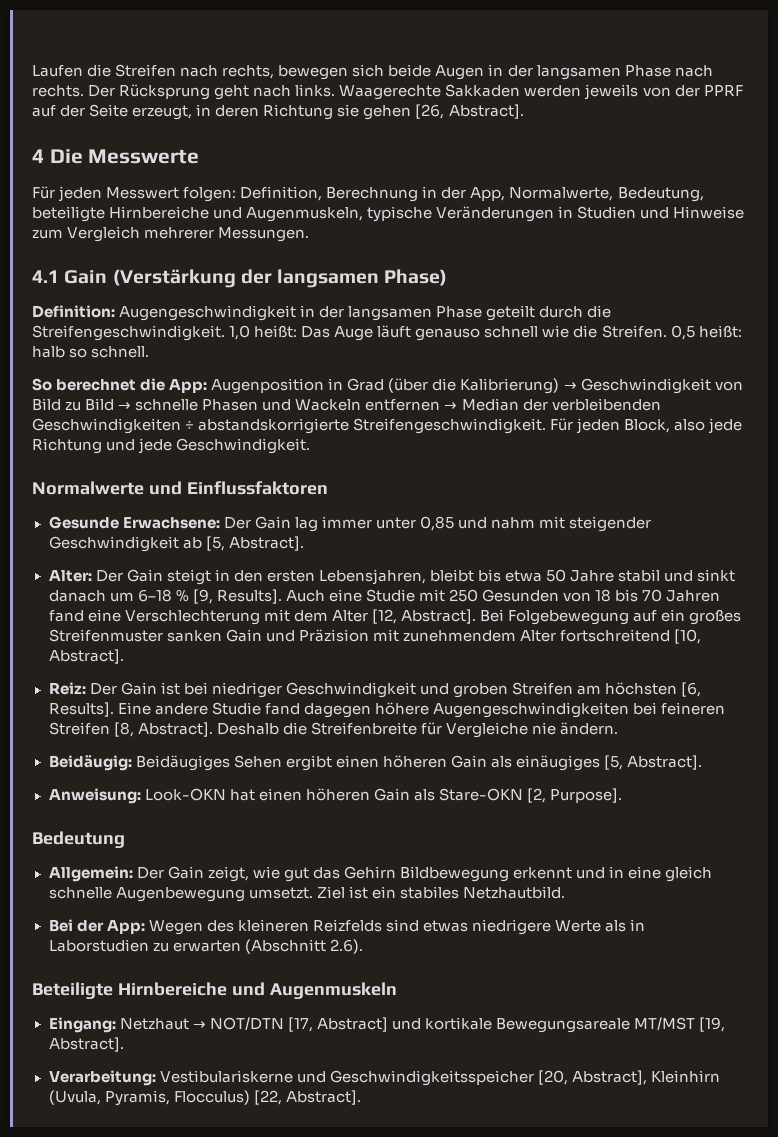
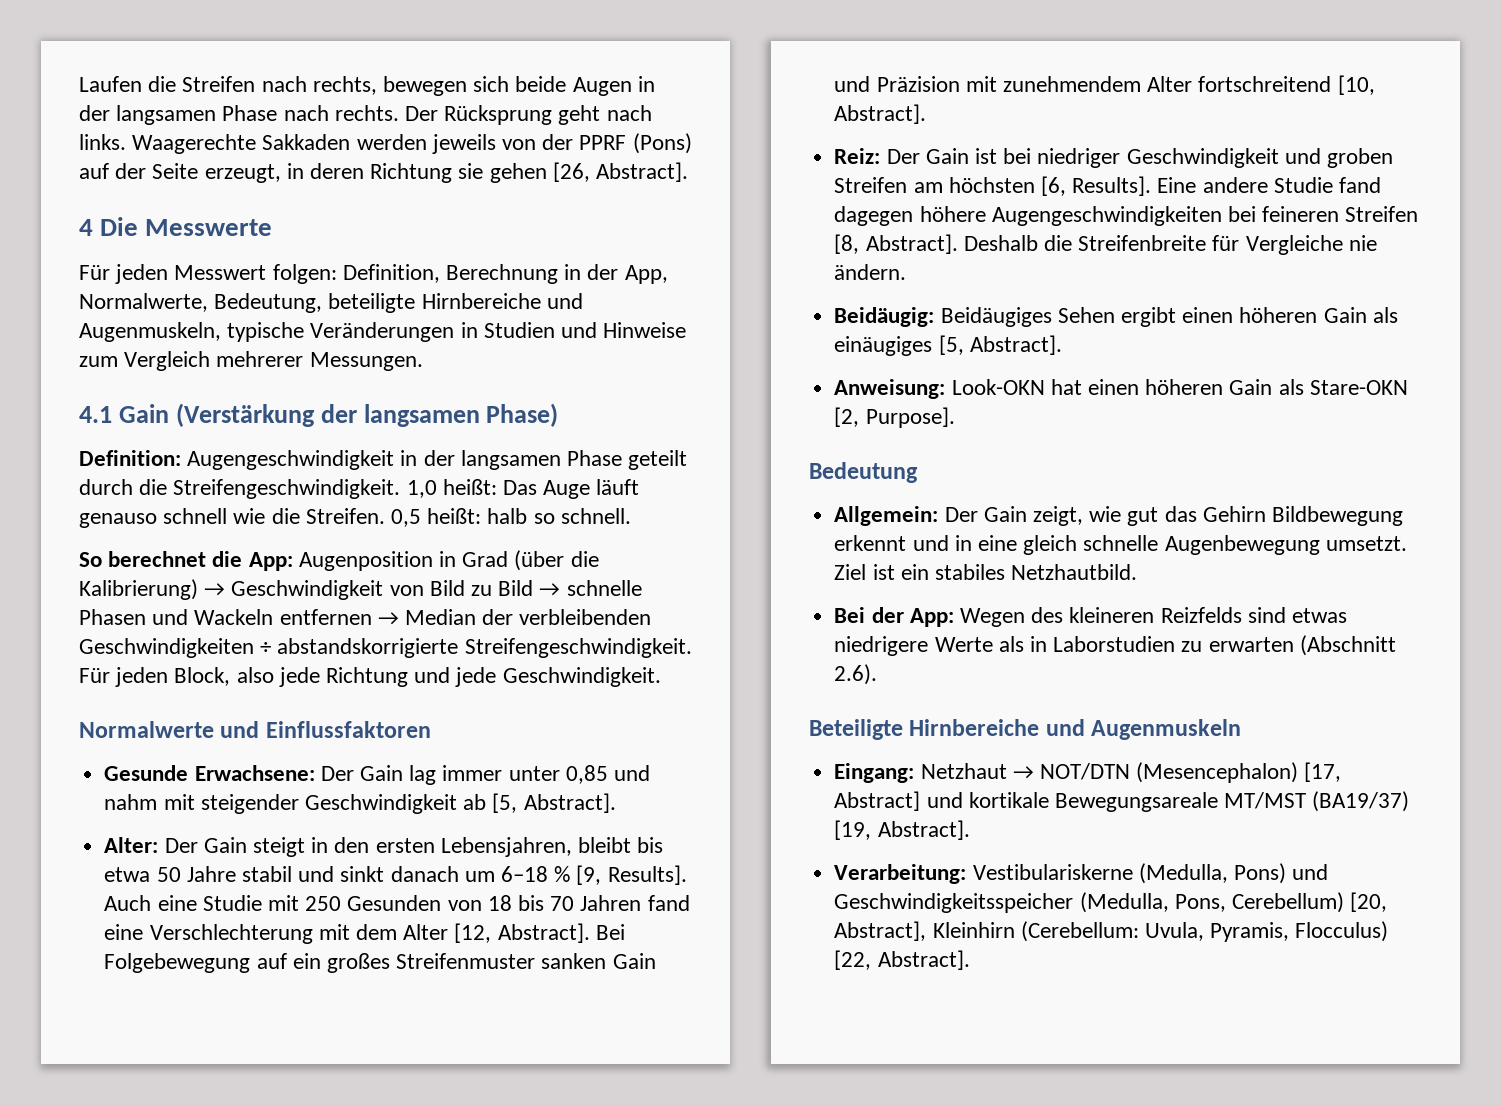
- Waagerechte Sakkaden werden jeweils von der PPRF auf der Seite erzeugt, in deren Richtung sie gehen [26, Abstract].
+ Waagerechte Sakkaden werden jeweils von der PPRF (Pons) auf der Seite erzeugt, in deren Richtung sie gehen [26, Abstract].
- Eingang: Netzhaut → NOT/DTN [17, Abstract] und kortikale Bewegungsareale MT/MST [19, Abstract].
+ Eingang: Netzhaut → NOT/DTN (Mesencephalon) [17, Abstract] und kortikale Bewegungsareale MT/MST (BA19/37) [19, Abstract].
- Verarbeitung: Vestibulariskerne und Geschwindigkeitsspeicher [20, Abstract], Kleinhirn (Uvula, Pyramis, Flocculus) [22, Abstract].
+ Verarbeitung: Vestibulariskerne (Medulla, Pons) und Geschwindigkeitsspeicher (Medulla, Pons, Cerebellum) [20, Abstract], Kleinhirn (Cerebellum: Uvula, Pyramis, Flocculus) [22, Abstract].

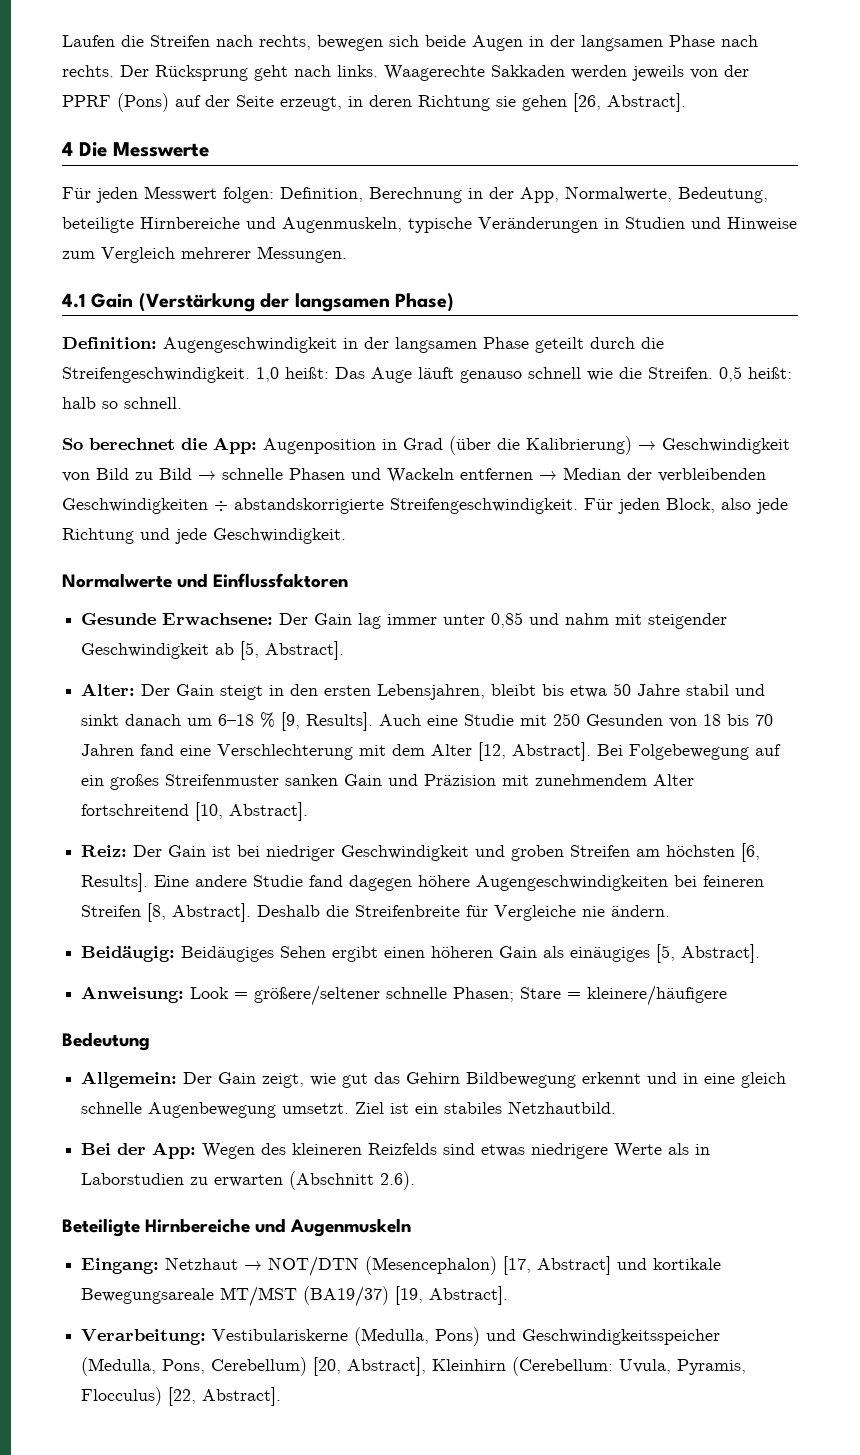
- Anweisung: Look-OKN hat einen höheren Gain als Stare-OKN [2, Purpose].
+ Anweisung: Look = größere/seltener schnelle Phasen; Stare = kleinere/häufigere

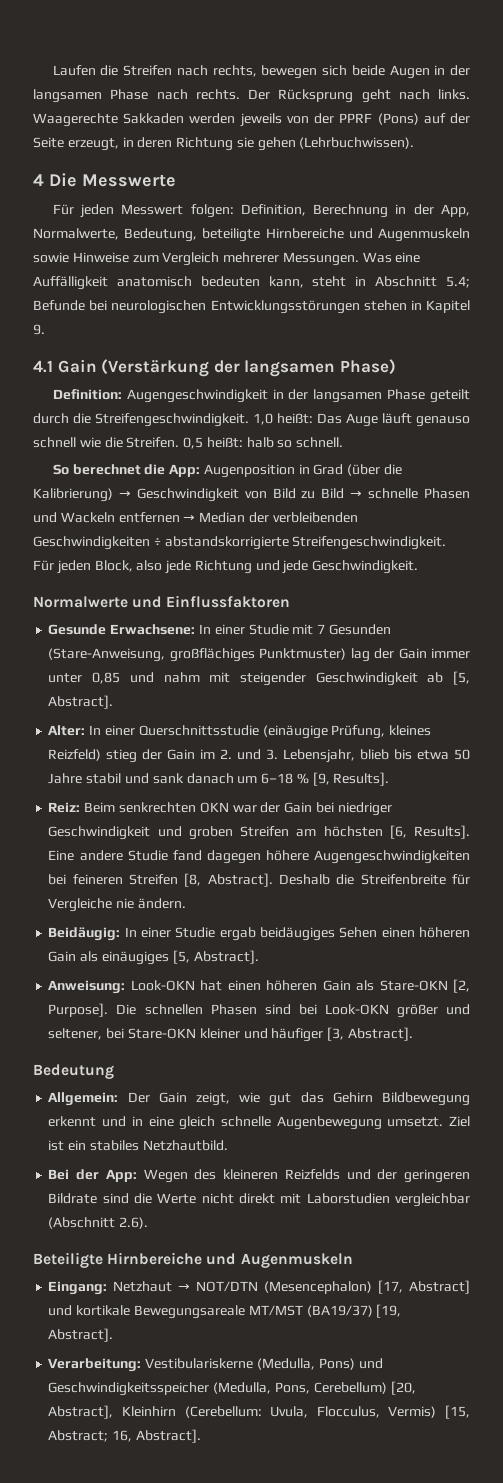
- Waagerechte Sakkaden werden jeweils von der PPRF (Pons) auf der Seite erzeugt, in deren Richtung sie gehen [26, Abstract].
+ Waagerechte Sakkaden werden jeweils von der PPRF (Pons) auf der Seite erzeugt, in deren Richtung sie gehen (Lehrbuchwissen).
- Für jeden Messwert folgen: Definition, Berechnung in der App, Normalwerte, Bedeutung, beteiligte Hirnbereiche und Augenmuskeln, typische Veränderungen in Studien und Hinweise zum Vergleich mehrerer Messungen.
+ Für jeden Messwert folgen: Definition, Berechnung in der App, Normalwerte, Bedeutung, beteiligte Hirnbereiche und Augenmuskeln sowie Hinweise zum Vergleich mehrerer Messungen. Was eine Auffälligkeit anatomisch bedeuten kann, steht in Abschnitt 5.4; Befunde bei neurologischen Entwicklungsstörungen stehen in Kapitel 9.
- Gesunde Erwachsene: Der Gain lag immer unter 0,85 und nahm mit steigender Geschwindigkeit ab [5, Abstract].
+ Gesunde Erwachsene: In einer Studie mit 7 Gesunden (Stare-Anweisung, großflächiges Punktmuster) lag der Gain immer unter 0,85 und nahm mit steigender Geschwindigkeit ab [5, Abstract].
- Alter: Der Gain steigt in den ersten Lebensjahren, bleibt bis etwa 50 Jahre stabil und sinkt danach um 6–18 % [9, Results]. Auch eine Studie mit 250 Gesunden von 18 bis 70 Jahren fand eine Verschlechterung mit dem Alter [12, Abstract]. Bei Folgebewegung auf ein großes Streifenmuster sanken Gain und Präzision mit zunehmendem Alter fortschreitend [10, Abstract].
- Reiz: Der Gain ist bei niedriger Geschwindigkeit und groben Streifen am höchsten [6, Results].
+ Alter: In einer Querschnittsstudie (einäugige Prüfung, kleines Reizfeld) stieg der Gain im 2. und 3. Lebensjahr, blieb bis etwa 50 Jahre stabil und sank danach um 6–18 % [9, Results].
+ Reiz: Beim senkrechten OKN war der Gain bei niedriger Geschwindigkeit und groben Streifen am höchsten [6, Results].
- Beidäugig: Beidäugiges Sehen ergibt einen höheren Gain als einäugiges [5, Abstract].
+ Beidäugig: In einer Studie ergab beidäugiges Sehen einen höheren Gain als einäugiges [5, Abstract].
- Anweisung: Look = größere/seltener schnelle Phasen; Stare = kleinere/häufigere
+ Anweisung: Look-OKN hat einen höheren Gain als Stare-OKN [2, Purpose]. Die schnellen Phasen sind bei Look-OKN größer und seltener, bei Stare-OKN kleiner und häufiger [3, Abstract].
- Bei der App: Wegen des kleineren Reizfelds sind etwas niedrigere Werte als in Laborstudien zu erwarten (Abschnitt 2.6).
+ Bei der App: Wegen des kleineren Reizfelds und der geringeren Bildrate sind die Werte nicht direkt mit Laborstudien vergleichbar (Abschnitt 2.6).
- Verarbeitung: Vestibulariskerne (Medulla, Pons) und Geschwindigkeitsspeicher (Medulla, Pons, Cerebellum) [20, Abstract], Kleinhirn (Cerebellum: Uvula, Pyramis, Flocculus) [22, Abstract].
+ Verarbeitung: Vestibulariskerne (Medulla, Pons) und Geschwindigkeitsspeicher (Medulla, Pons, Cerebellum) [20, Abstract], Kleinhirn (Cerebellum: Uvula, Flocculus, Vermis) [15, Abstract; 16, Abstract].

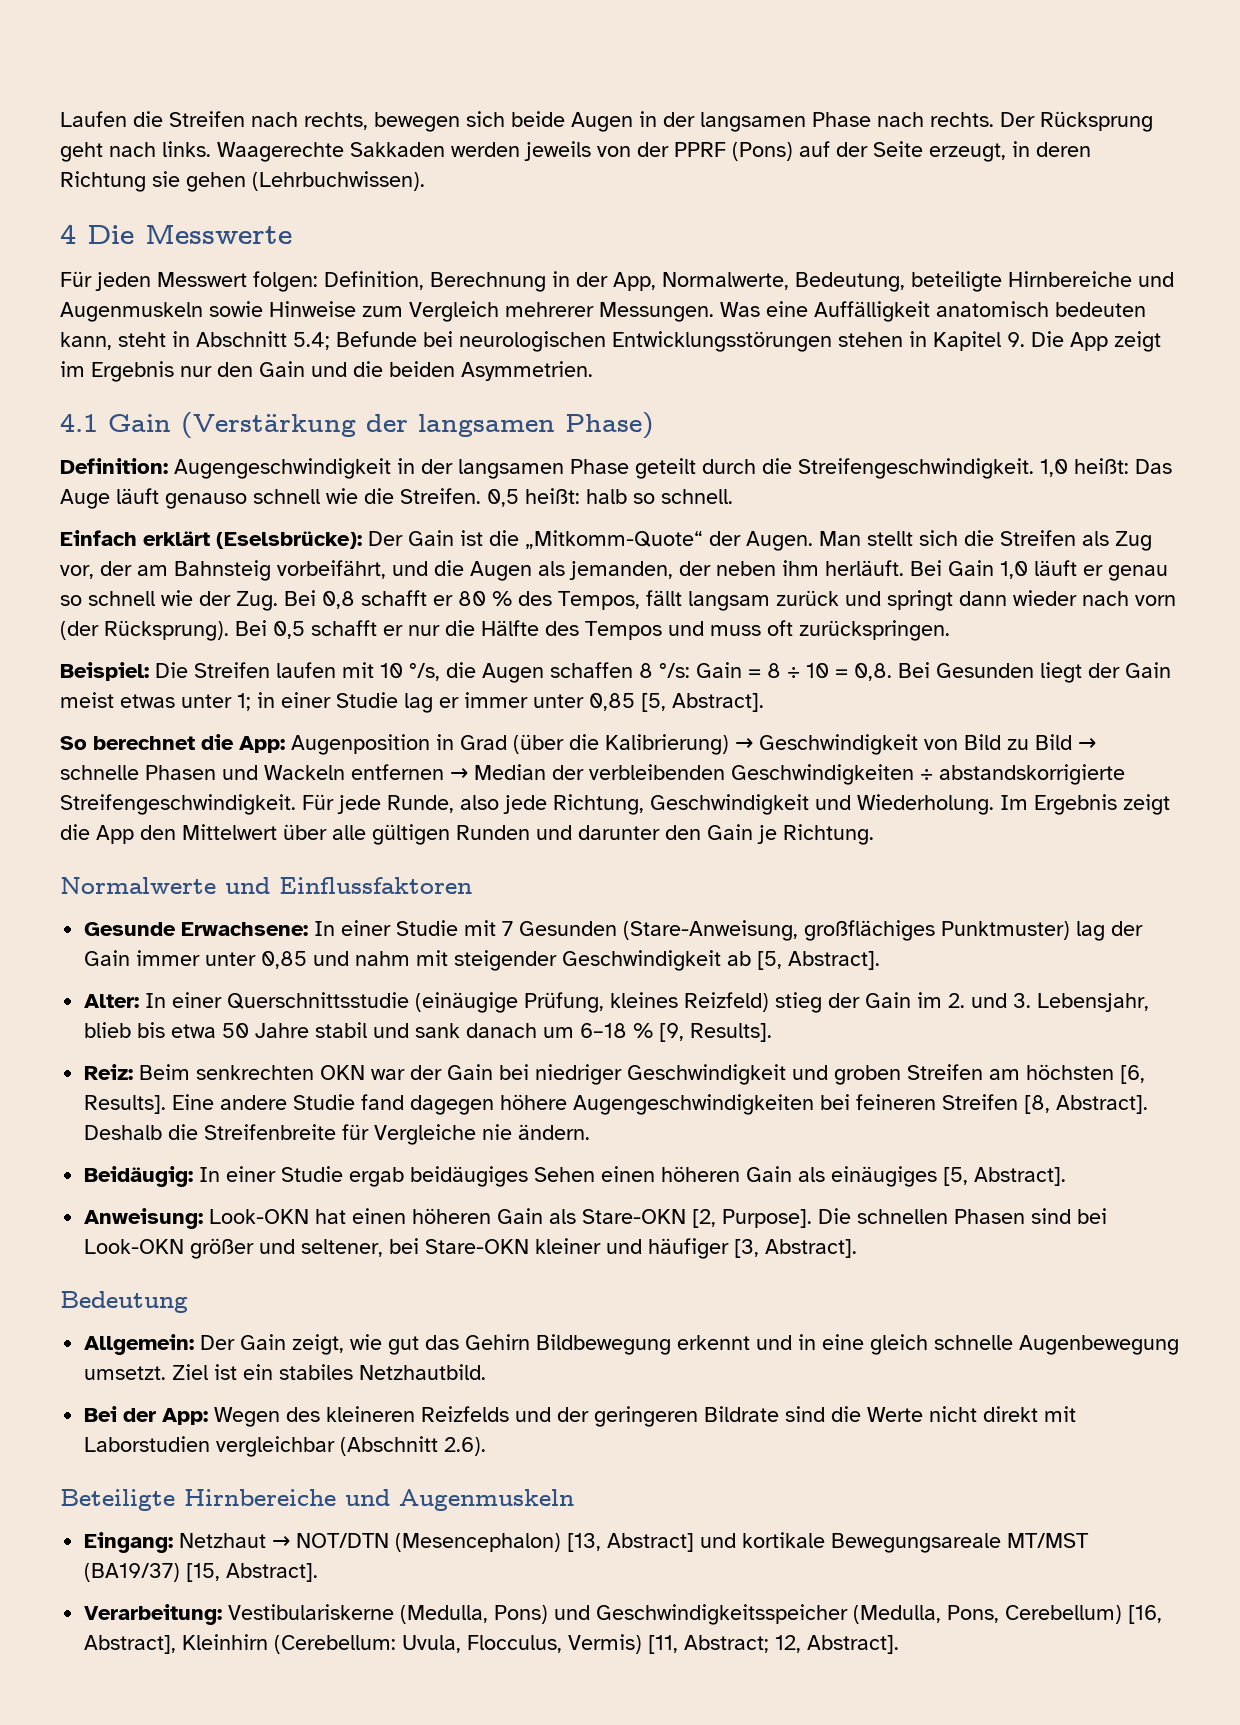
- Was eine Auffälligkeit anatomisch bedeuten kann, steht in Abschnitt 5.4; Befunde bei neurologischen Entwicklungsstörungen stehen in Kapitel 9.
+ Was eine Auffälligkeit anatomisch bedeuten kann, steht in Abschnitt 5.4; Befunde bei neurologischen Entwicklungsstörungen stehen in Kapitel 9. Die App zeigt im Ergebnis nur den Gain und die beiden Asymmetrien.
+ Einfach erklärt (Eselsbrücke): Der Gain ist die „Mitkomm-Quote“ der Augen. Man stellt sich die Streifen als Zug vor, der am Bahnsteig vorbeifährt, und die Augen als jemanden, der neben ihm herläuft. Bei Gain 1,0 läuft er genau so schnell wie der Zug. Bei 0,8 schafft er 80 % des Tempos, fällt langsam zurück und springt dann wieder nach vorn (der Rücksprung). Bei 0,5 schafft er nur die Hälfte des Tempos und muss oft zurückspringen.
+ Beispiel: Die Streifen laufen mit 10 °/s, die Augen schaffen 8 °/s: Gain = 8 ÷ 10 = 0,8. Bei Gesunden liegt der Gain meist etwas unter 1; in einer Studie lag er immer unter 0,85 [5, Abstract].
- Für jeden Block, also jede Richtung und jede Geschwindigkeit.
+ Für jede Runde, also jede Richtung, Geschwindigkeit und Wiederholung. Im Ergebnis zeigt die App den Mittelwert über alle gültigen Runden und darunter den Gain je Richtung.
- Eingang: Netzhaut → NOT/DTN (Mesencephalon) [17, Abstract] und kortikale Bewegungsareale MT/MST (BA19/37) [19, Abstract].
+ Eingang: Netzhaut → NOT/DTN (Mesencephalon) [13, Abstract] und kortikale Bewegungsareale MT/MST (BA19/37) [15, Abstract].
- Verarbeitung: Vestibulariskerne (Medulla, Pons) und Geschwindigkeitsspeicher (Medulla, Pons, Cerebellum) [20, Abstract], Kleinhirn (Cerebellum: Uvula, Flocculus, Vermis) [15, Abstract; 16, Abstract].
+ Verarbeitung: Vestibulariskerne (Medulla, Pons) und Geschwindigkeitsspeicher (Medulla, Pons, Cerebellum) [16, Abstract], Kleinhirn (Cerebellum: Uvula, Flocculus, Vermis) [11, Abstract; 12, Abstract].

